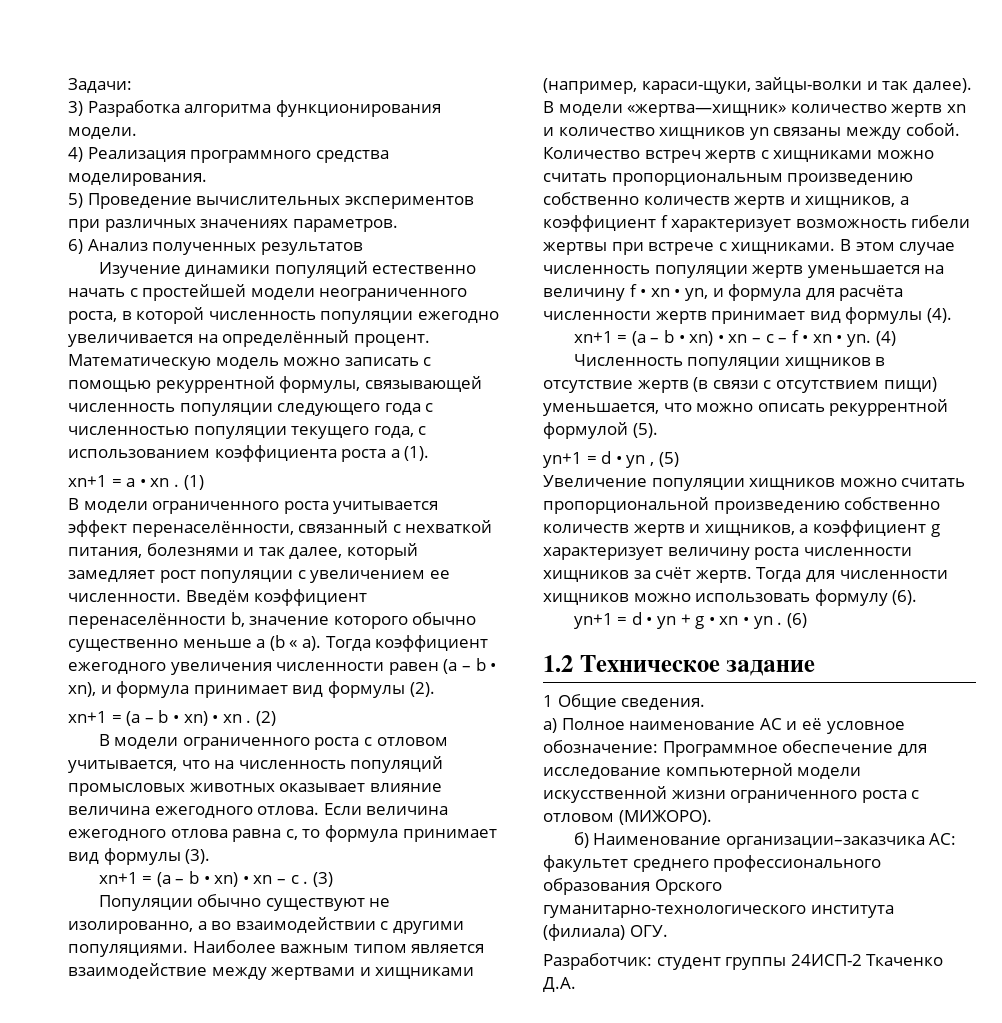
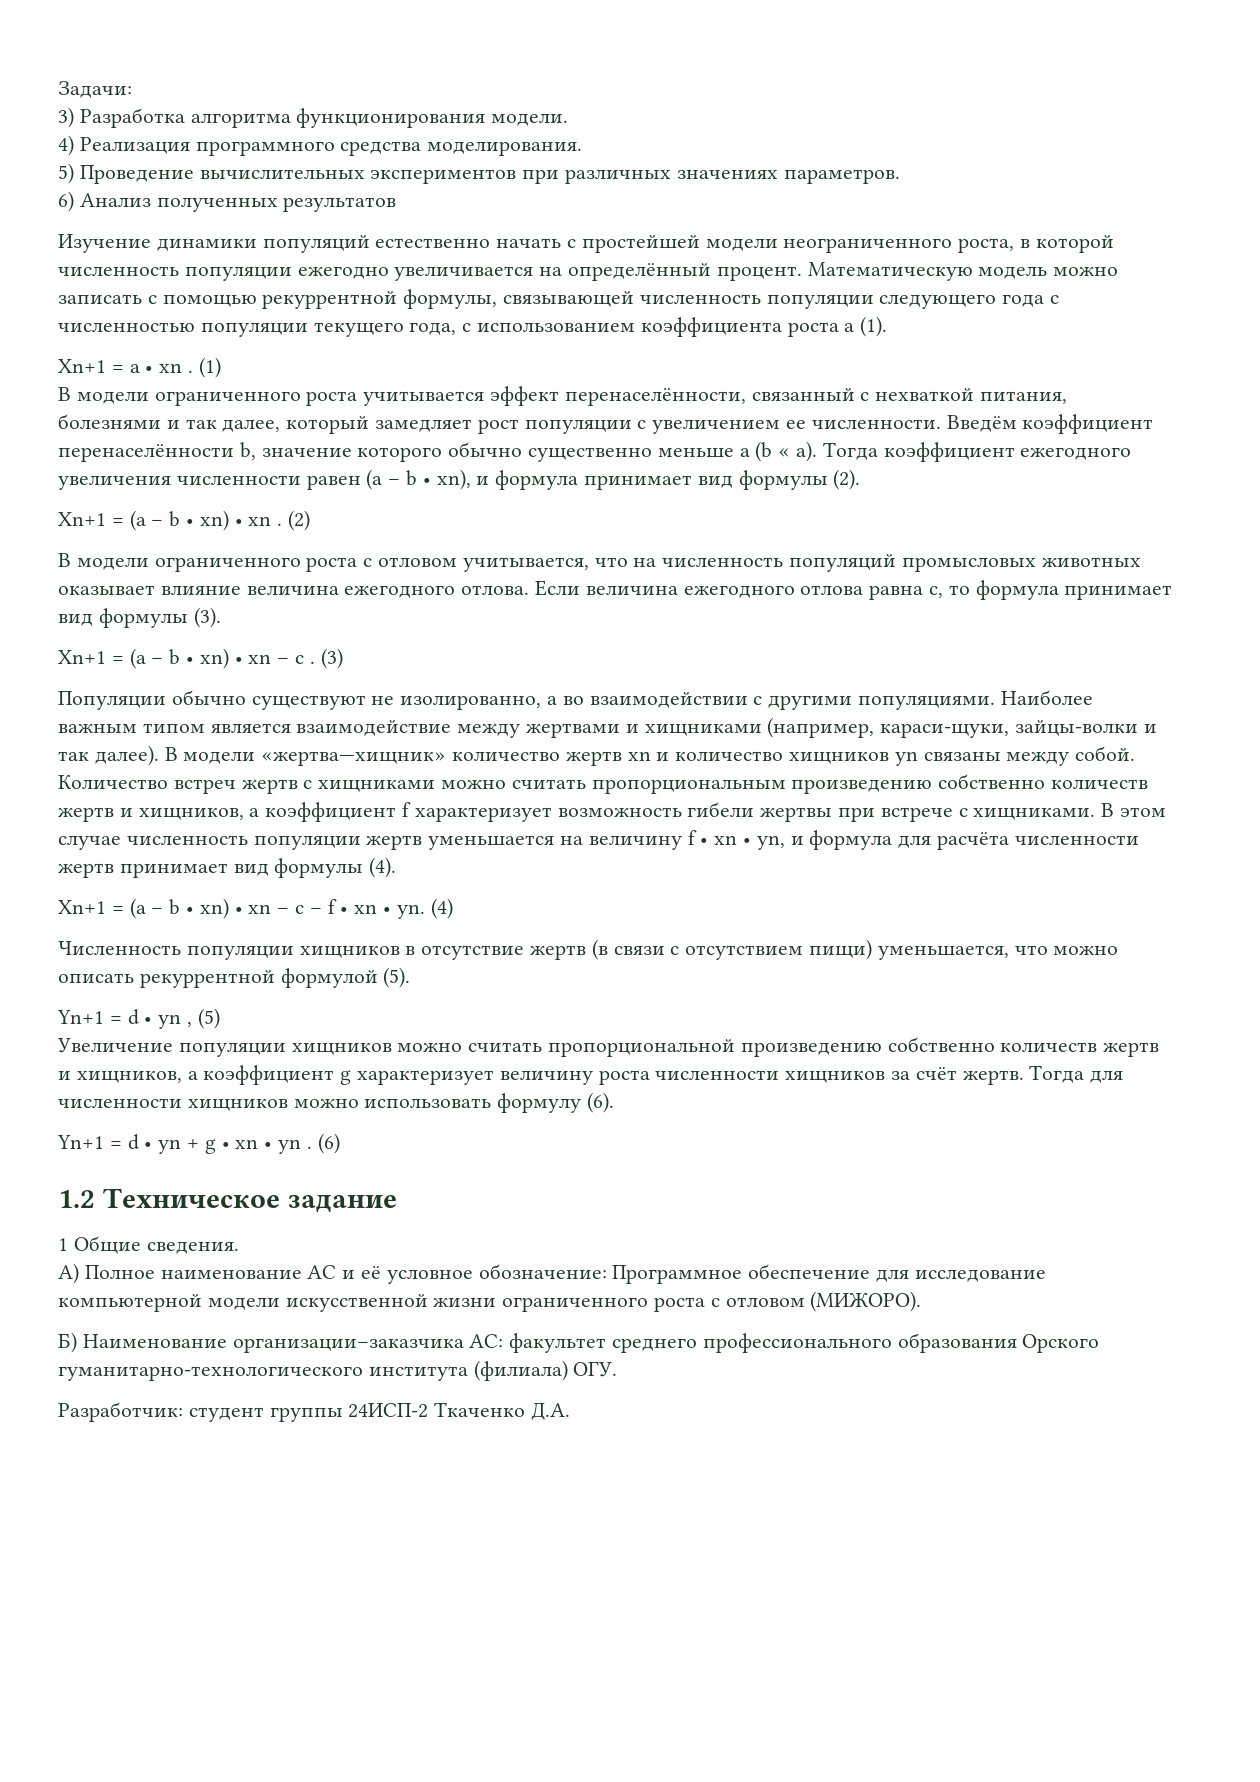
- xn+1 = а • хn .
+ Xn+1 = а • хn .
- xn+1 = (а – b • хn) • хn .
+ Xn+1 = (а – b • хn) • хn .
- xn+1 = (а – b • хn) • хn – c .
+ Xn+1 = (а – b • хn) • хn – c .
- xn+1 = (а – b • хn) • хn – c – f • хn • уn.
+ Xn+1 = (а – b • хn) • хn – c – f • хn • уn.
- yn+1 = d • yn , (5)
+ Yn+1 = d • yn , (5)
- yn+1 = d • yn + g • xn • yn .
+ Yn+1 = d • yn + g • xn • yn .
- а) Полное наименование АС и её условное обозначение: Программное обеспечение для исследование компьютерной модели искусственной жизни ограниченного роста с отловом (МИЖОРО).
+ А) Полное наименование АС и её условное обозначение: Программное обеспечение для исследование компьютерной модели искусственной жизни ограниченного роста с отловом (МИЖОРО).
- б) Наименование организации–заказчика АС: факультет среднего профессионального образования Орского гуманитарно-технологического института (филиала) ОГУ.
+ Б) Наименование организации–заказчика АС: факультет среднего профессионального образования Орского гуманитарно-технологического института (филиала) ОГУ.

